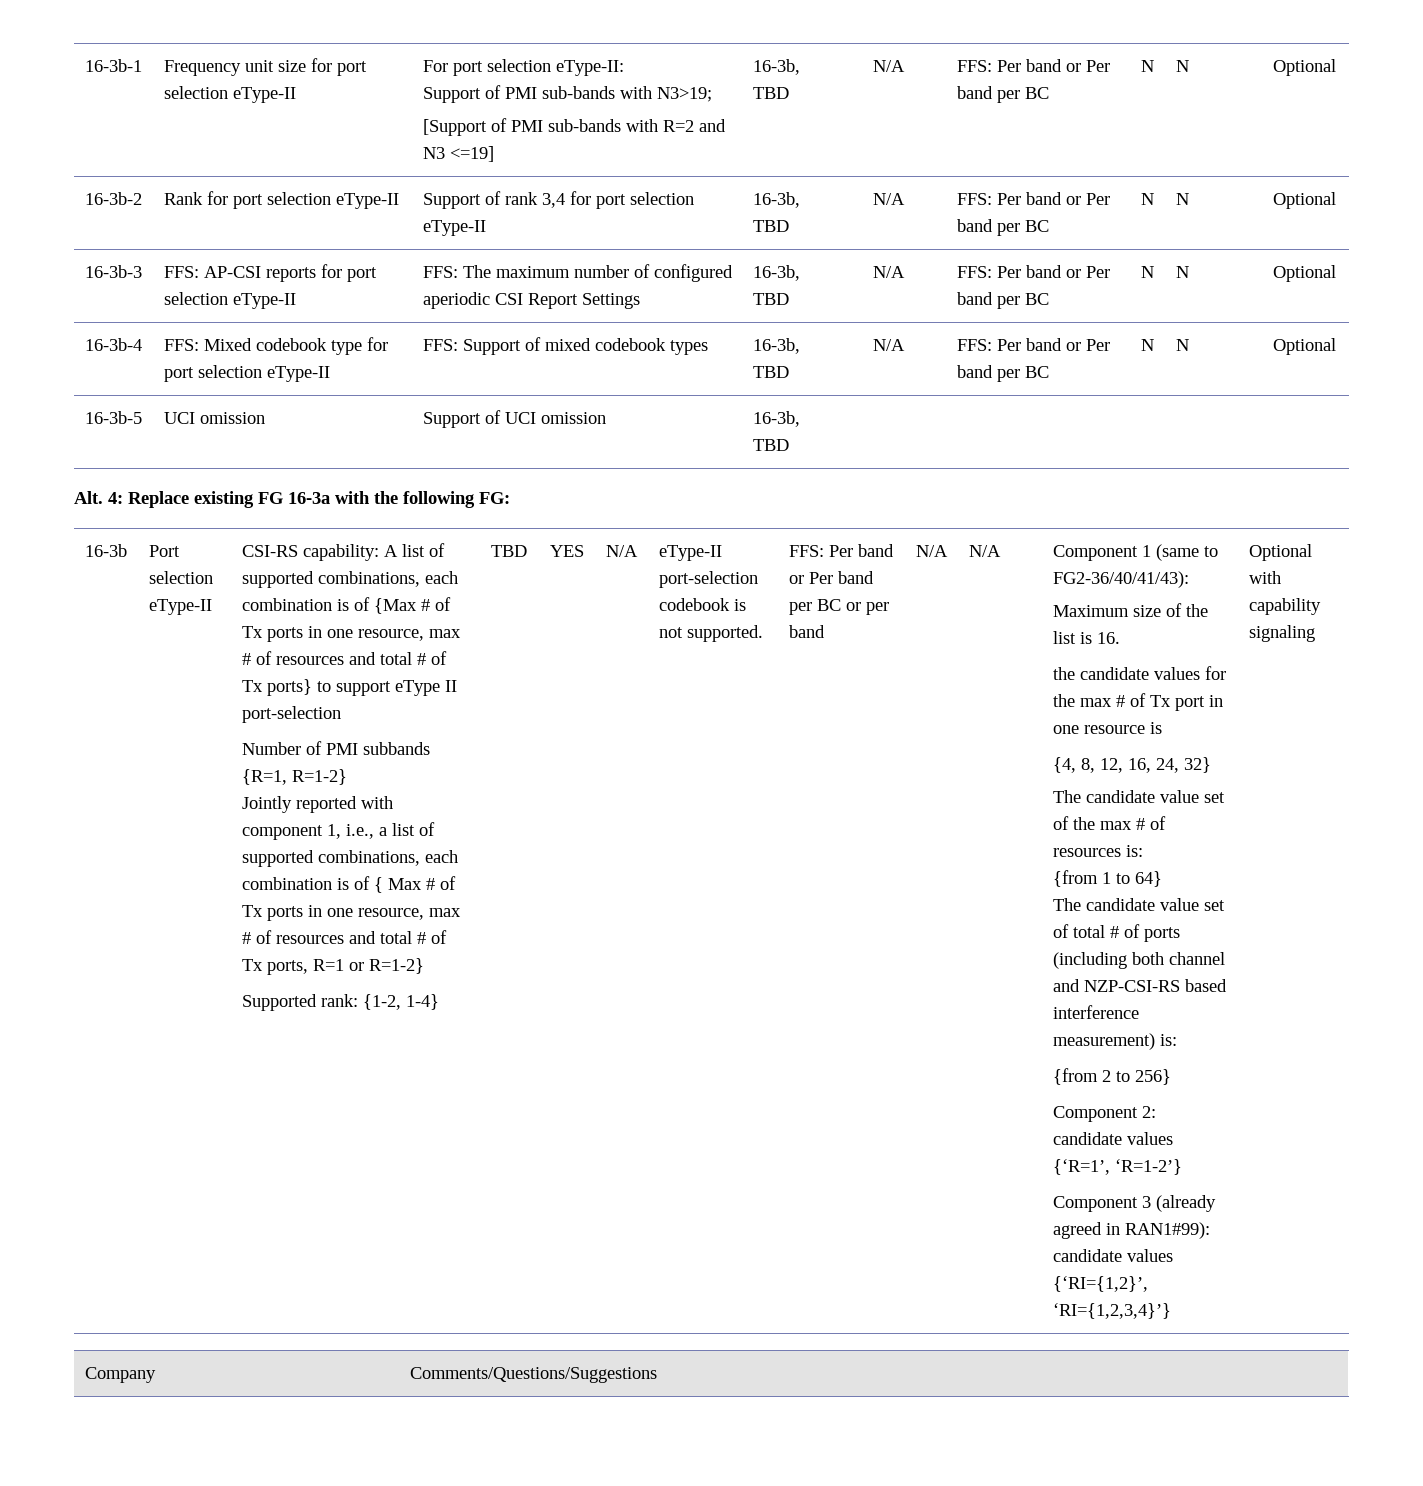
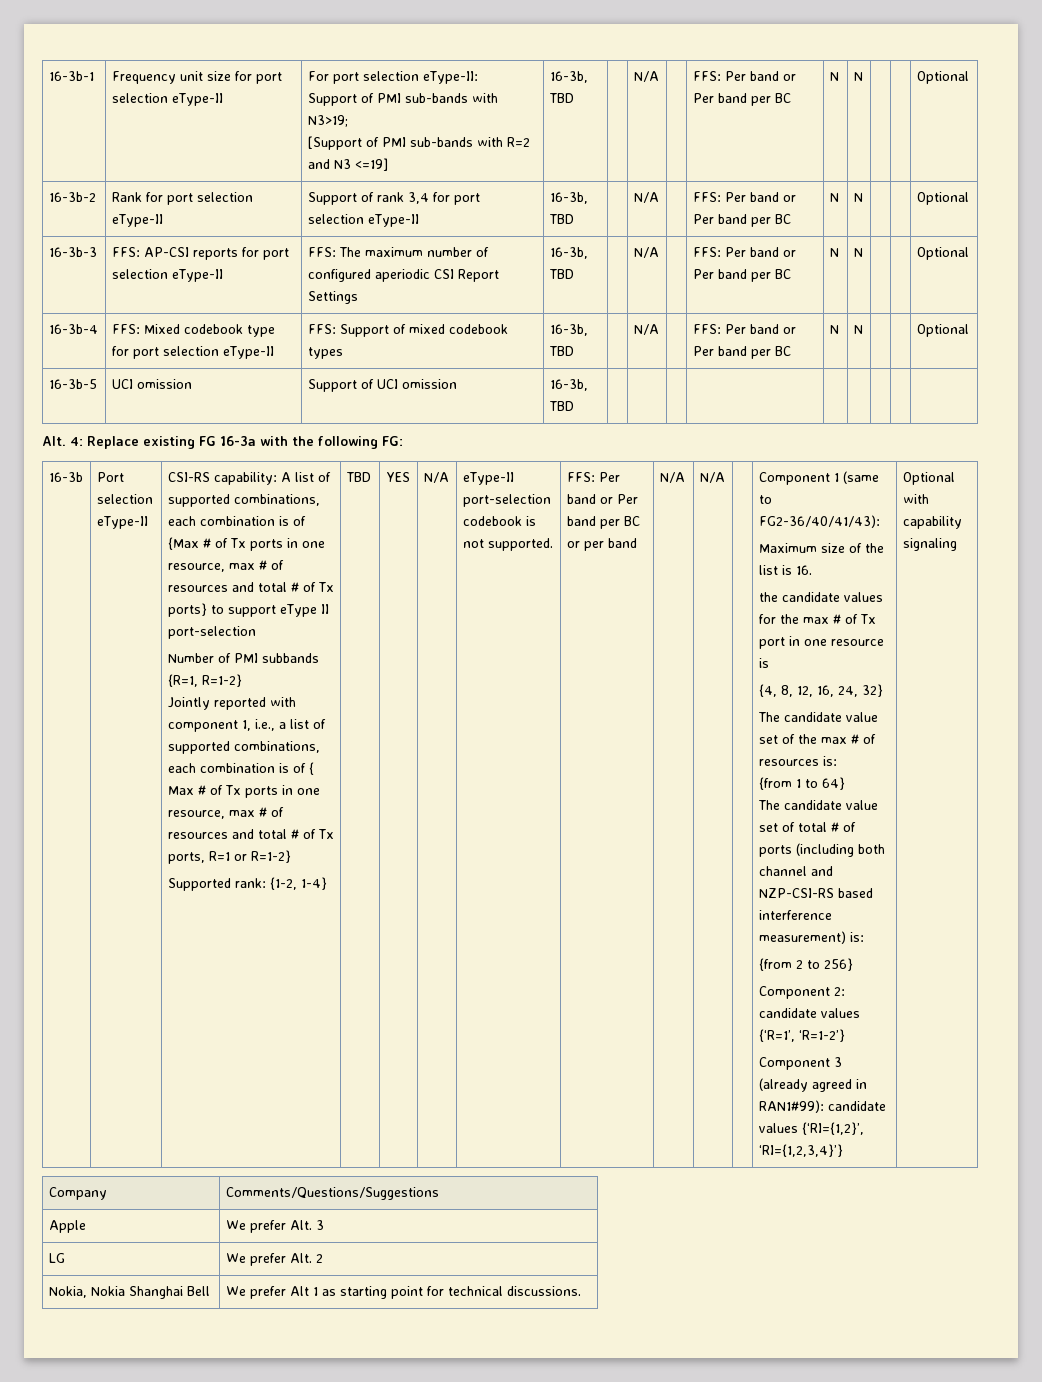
+ Apple | We prefer Alt. 3
+ LG | We prefer Alt. 2
+ Nokia, Nokia Shanghai Bell | We prefer Alt 1 as starting point for technical discussions.

